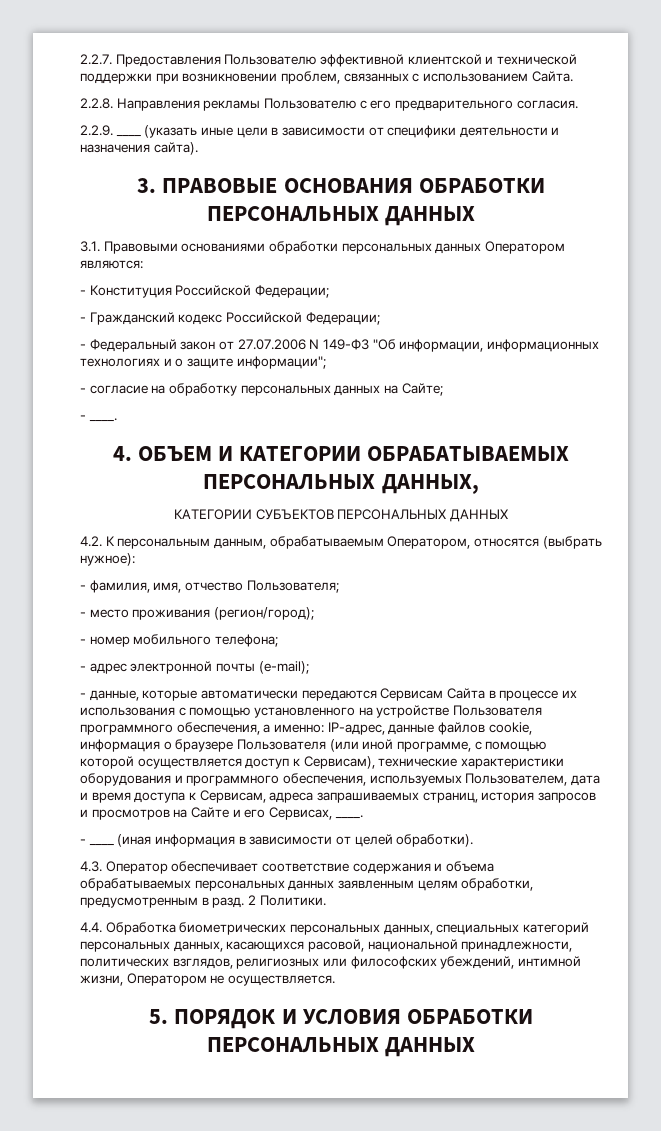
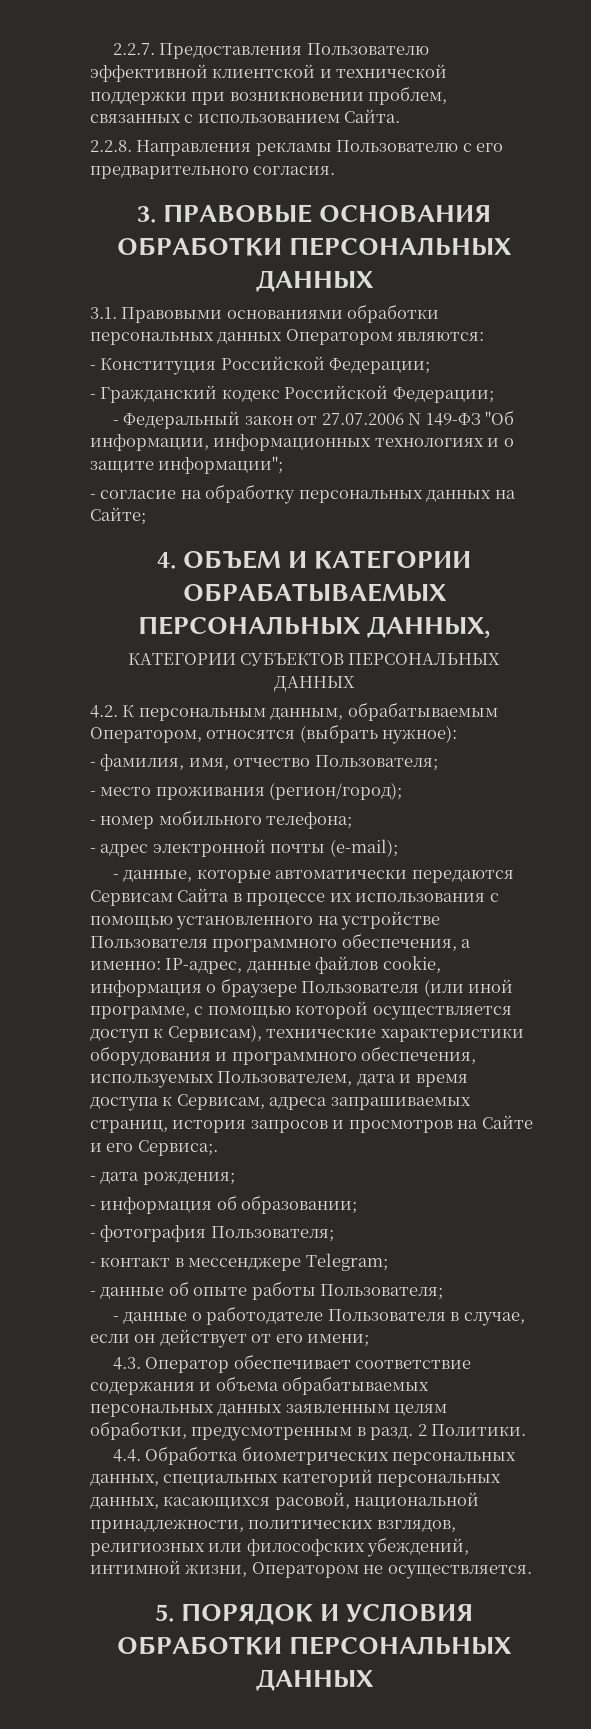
- 2.2.9. ____ (указать иные цели в зависимости от специфики деятельности и назначения сайта).
- - ____.
- IP-адрес, данные файлов cookie, информация о браузере Пользователя (или иной программе, с помощью которой осуществляется доступ к Сервисам), технические характеристики оборудования и программного обеспечения, используемых Пользователем, дата и время доступа к Сервисам, адреса запрашиваемых страниц, история запросов и просмотров на Сайте и его Сервисах, ____.
- - ____ (иная информация в зависимости от целей обработки).
+ IP-адрес, данные файлов cookie, информация о браузере Пользователя (или иной программе, с помощью которой осуществляется доступ к Сервисам), технические характеристики оборудования и программного обеспечения, используемых Пользователем, дата и время доступа к Сервисам, адреса запрашиваемых страниц, история запросов и просмотров на Сайте и его Сервиса;.
+ - дата рождения;
+ - информация об образовании;
+ - фотография Пользователя;
+ - контакт в мессенджере Telegram;
+ - данные об опыте работы Пользователя;
+ - данные о работодателе Пользователя в случае, если он действует от его имени;

